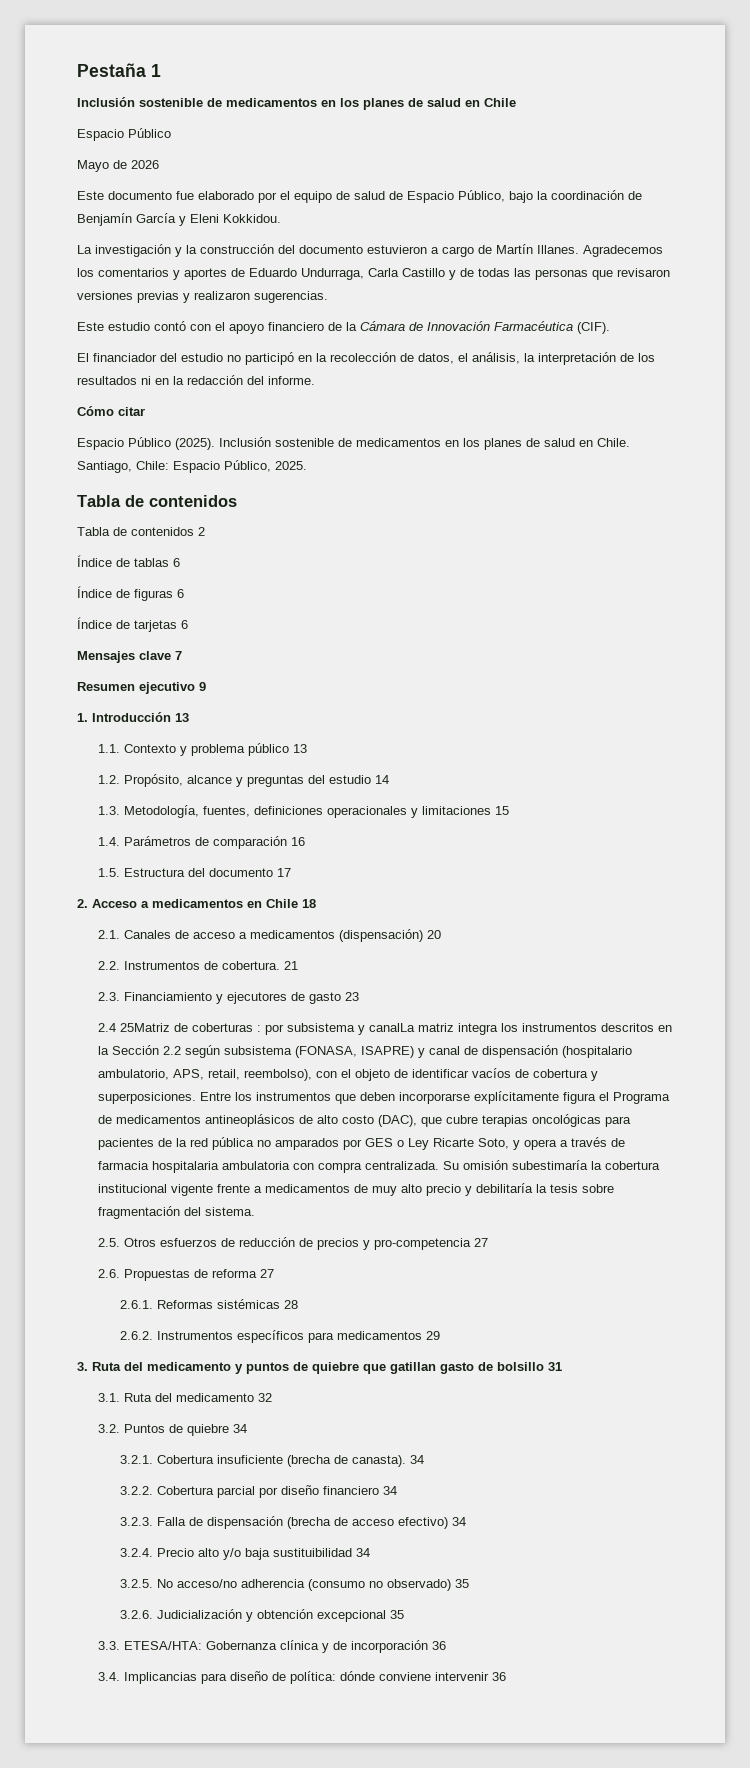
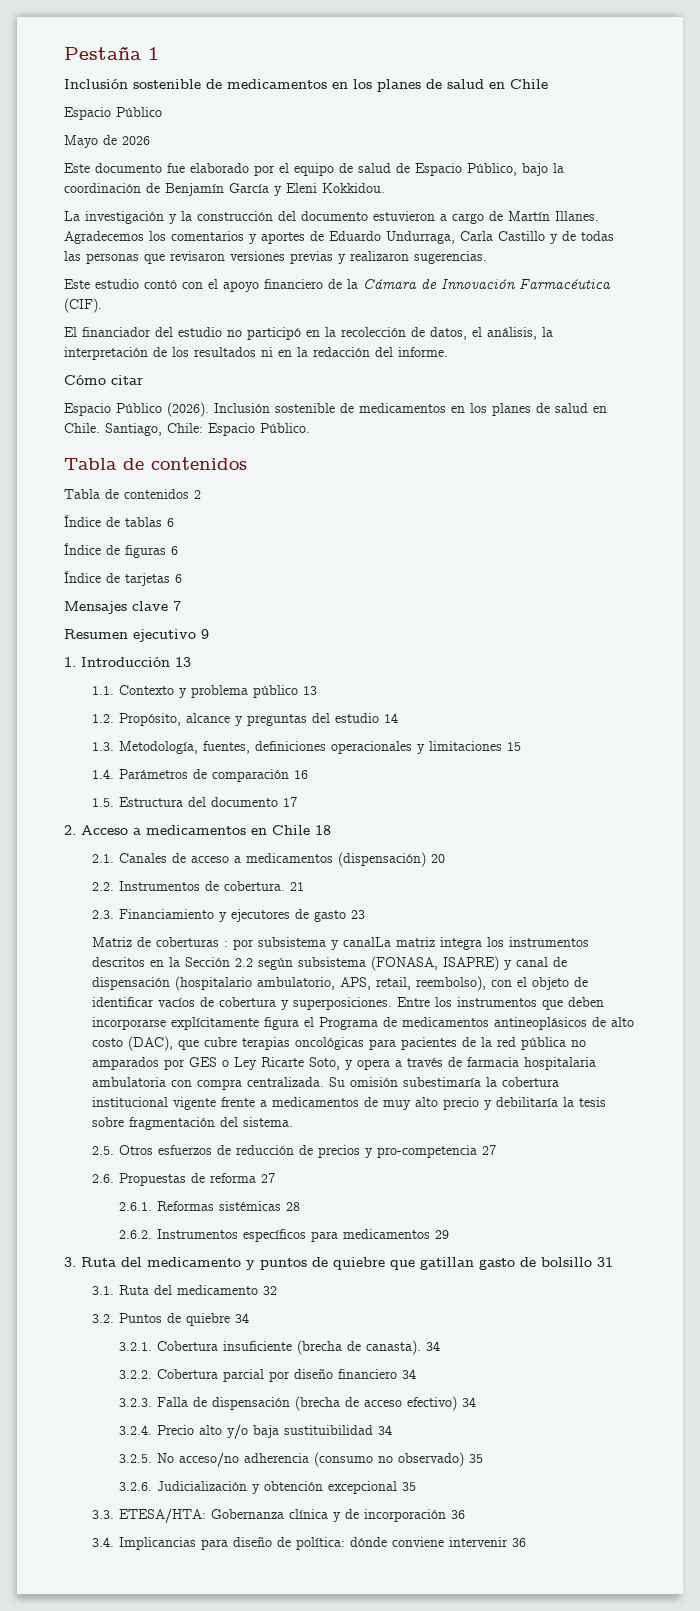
- Espacio Público (2025).
+ Espacio Público (2026).
- Santiago, Chile: Espacio Público, 2025.
+ Santiago, Chile: Espacio Público.
- 2.4 25Matriz de coberturas : por subsistema y canalLa matriz integra los instrumentos descritos en la Sección 2.2 según subsistema (FONASA, ISAPRE) y canal de dispensación (hospitalario ambulatorio, APS, retail, reembolso), con el objeto de identificar vacíos de cobertura y superposiciones.
+ Matriz de coberturas : por subsistema y canalLa matriz integra los instrumentos descritos en la Sección 2.2 según subsistema (FONASA, ISAPRE) y canal de dispensación (hospitalario ambulatorio, APS, retail, reembolso), con el objeto de identificar vacíos de cobertura y superposiciones.

